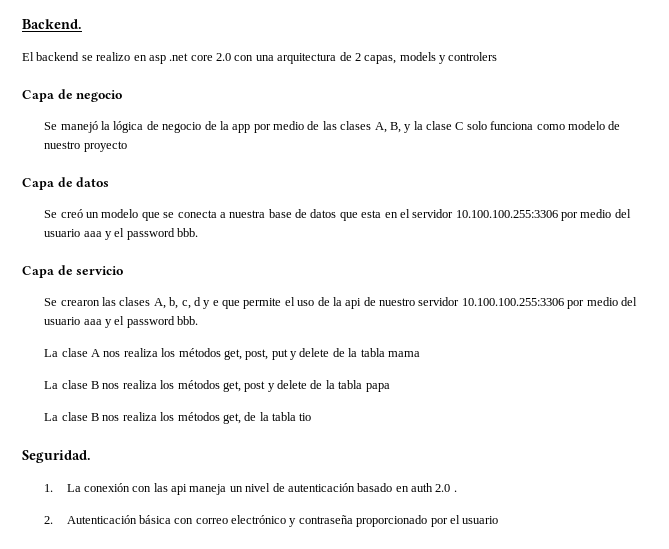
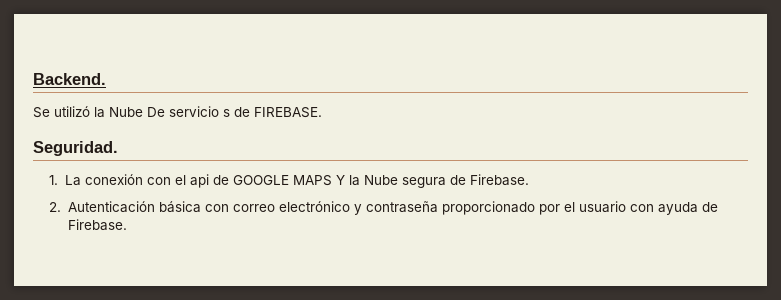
- El backend se realizo en asp .net core 2.0 con una arquitectura de 2 capas, models y controlers
- Capa de negocio
- Se manejó la lógica de negocio de la app por medio de las clases A, B, y la clase C solo funciona como modelo de nuestro proyecto
- Capa de datos
- Se creó un modelo que se conecta a nuestra base de datos que esta en el servidor 10.100.100.255:3306 por medio del usuario aaa y el password bbb.
- Capa de servicio
- Se crearon las clases A, b, c, d y e que permite el uso de la api de nuestro servidor 10.100.100.255:3306 por medio del usuario aaa y el password bbb.
- La clase A nos realiza los métodos get, post, put y delete de la tabla mama
- La clase B nos realiza los métodos get, post y delete de la tabla papa
- La clase B nos realiza los métodos get, de la tabla tio
+ Se utilizó la Nube De servicio s de FIREBASE.
- 1. La conexión con las api maneja un nivel de autenticación basado en auth 2.0 .
+ 1. La conexión con el api de GOOGLE MAPS Y la Nube segura de Firebase.
- 2. Autenticación básica con correo electrónico y contraseña proporcionado por el usuario
+ 2. Autenticación básica con correo electrónico y contraseña proporcionado por el usuario con ayuda de Firebase.

